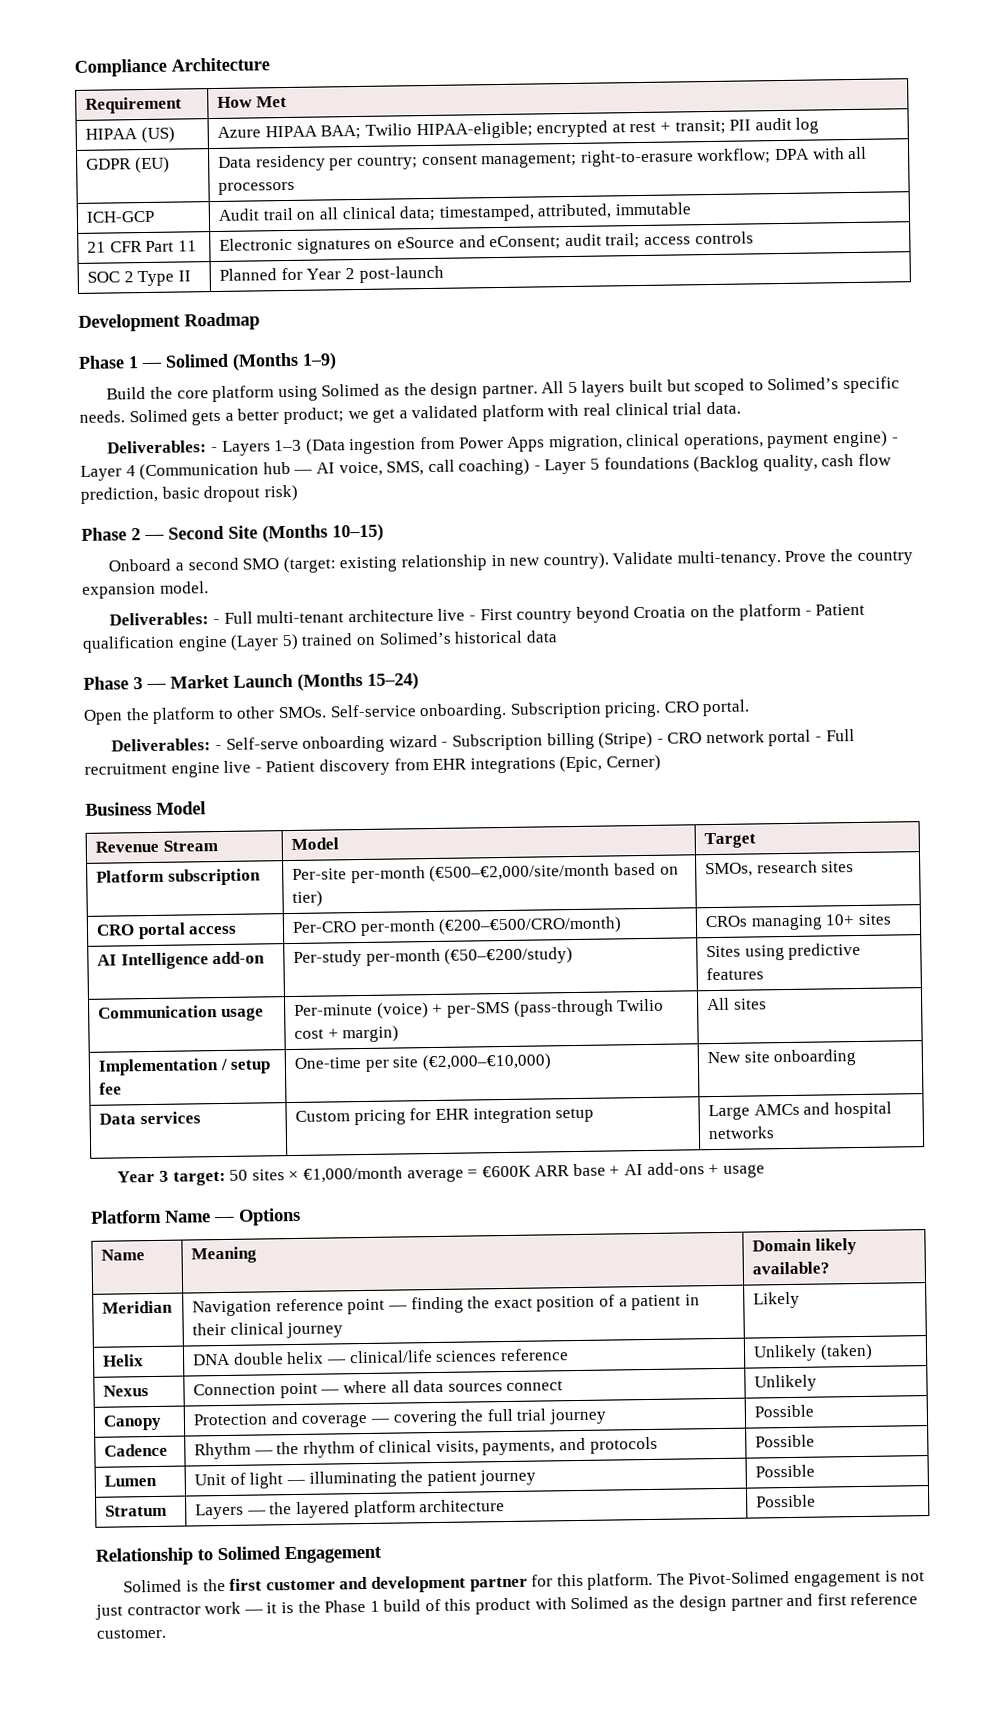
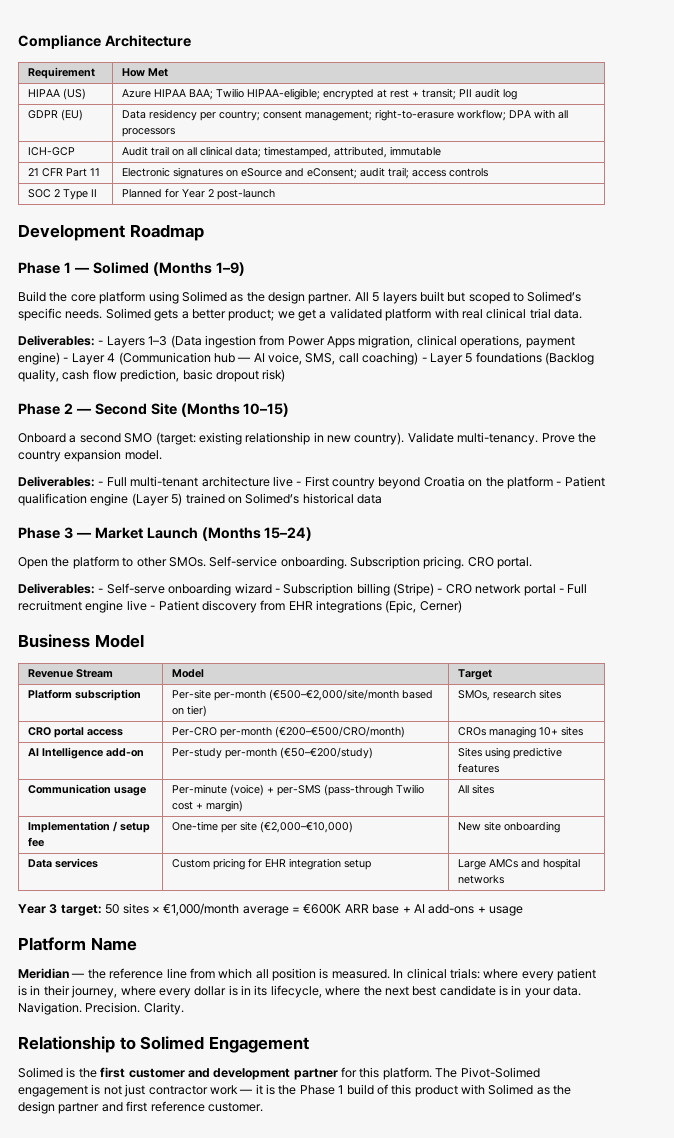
- Platform Name — Options
- Name | Meaning | Domain likely available?
- Meridian | Navigation reference point — finding the exact position of a patient in their clinical journey | Likely
- Helix | DNA double helix — clinical/life sciences reference | Unlikely (taken)
- Nexus | Connection point — where all data sources connect | Unlikely
- Canopy | Protection and coverage — covering the full trial journey | Possible
- Cadence | Rhythm — the rhythm of clinical visits, payments, and protocols | Possible
- Lumen | Unit of light — illuminating the patient journey | Possible
- Stratum | Layers — the layered platform architecture | Possible
+ Platform Name
+ Meridian — the reference line from which all position is measured. In clinical trials: where every patient is in their journey, where every dollar is in its lifecycle, where the next best candidate is in your data. Navigation. Precision. Clarity.

